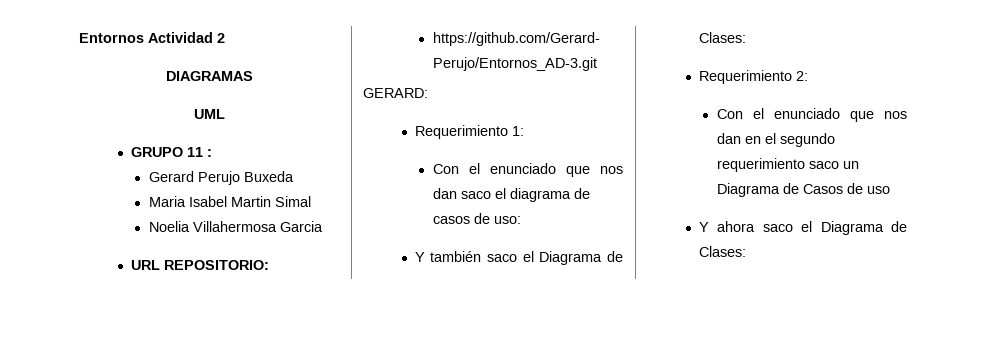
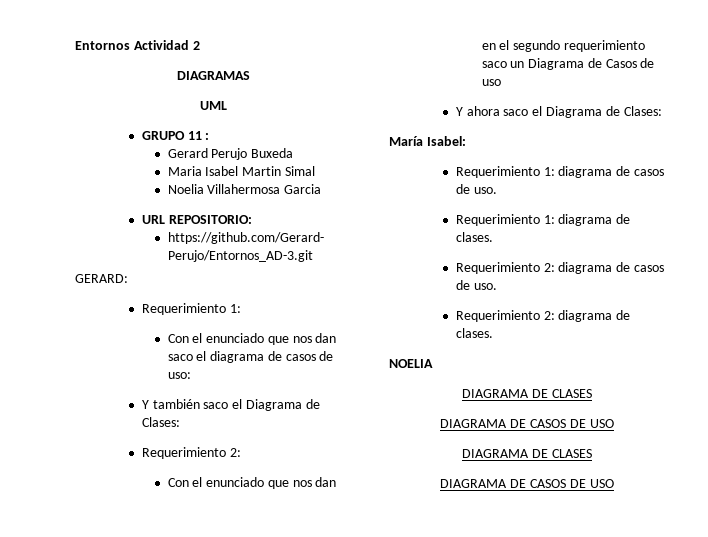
+ María Isabel:
+ Requerimiento 1: diagrama de casos de uso.
+ Requerimiento 1: diagrama de clases.
+ Requerimiento 2: diagrama de casos de uso.
+ Requerimiento 2: diagrama de clases.
+ NOELIA
+ DIAGRAMA DE CLASES
+ DIAGRAMA DE CASOS DE USO
+ DIAGRAMA DE CLASES
+ DIAGRAMA DE CASOS DE USO

